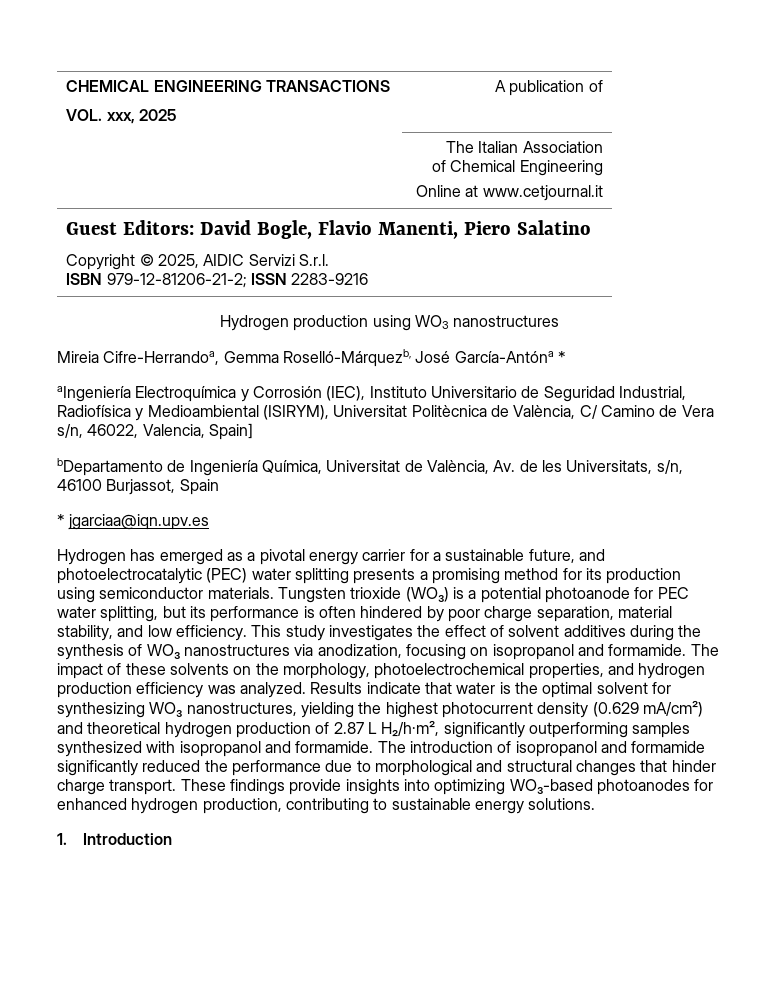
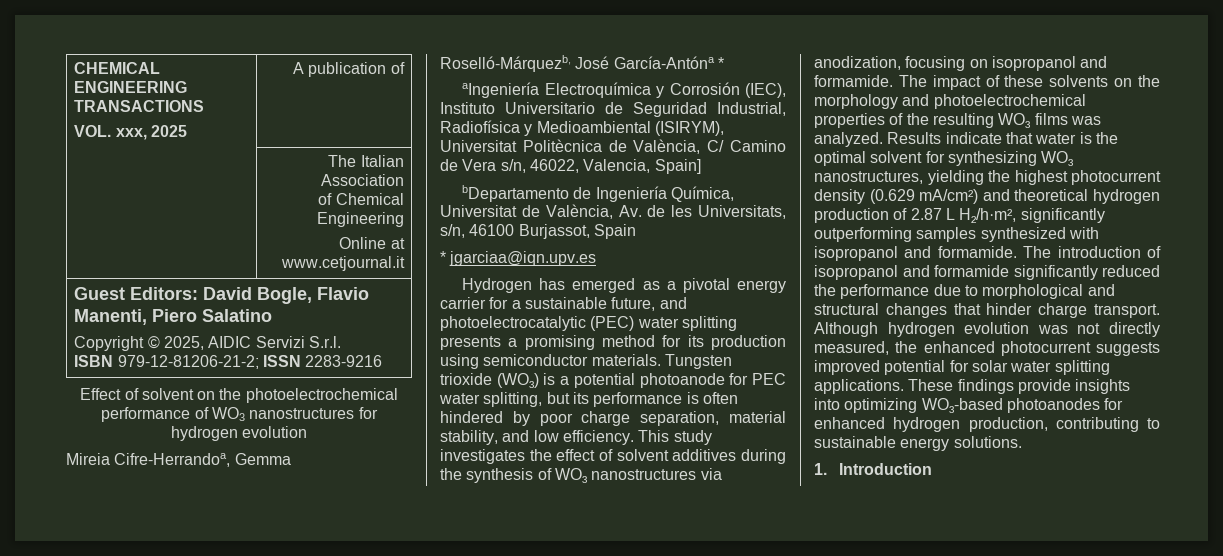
- Hydrogen production using WO3 nanostructures
+ Effect of solvent on the photoelectrochemical performance of WO3 nanostructures for hydrogen evolution
- The impact of these solvents on the morphology, photoelectrochemical properties, and hydrogen production efficiency was analyzed.
+ The impact of these solvents on the morphology and photoelectrochemical properties of the resulting WO₃ films was analyzed.
+ Although hydrogen evolution was not directly measured, the enhanced photocurrent suggests improved potential for solar water splitting applications.

